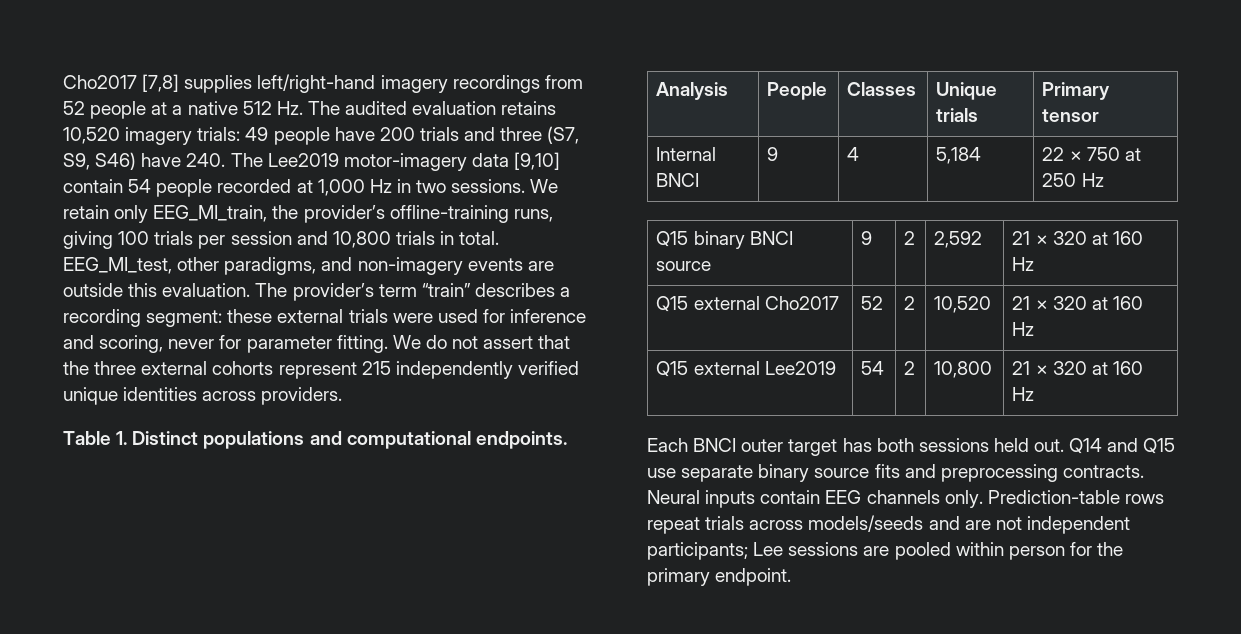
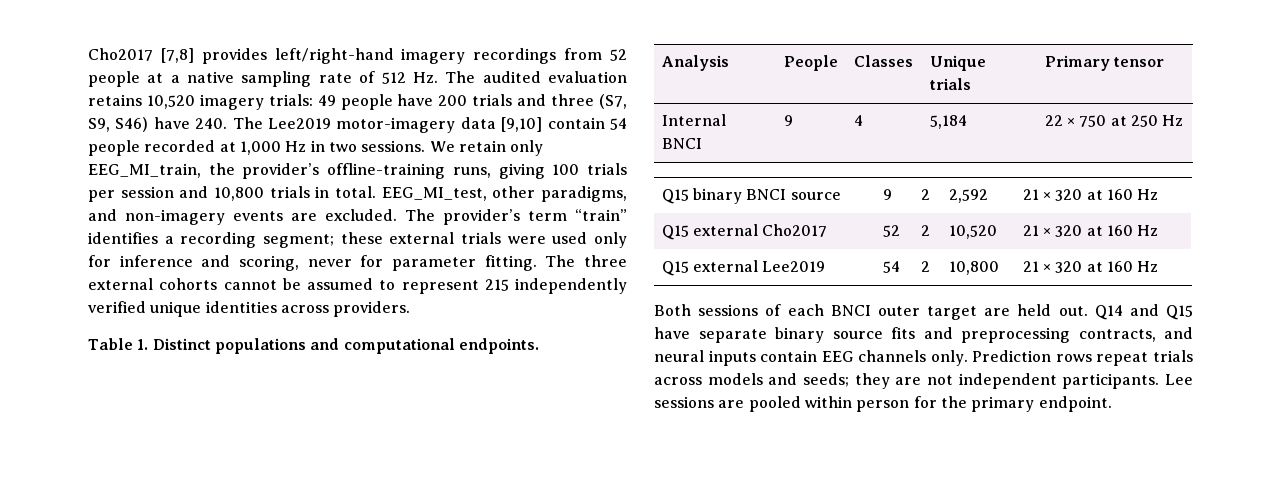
- Cho2017 [7,8] supplies left/right-hand imagery recordings from 52 people at a native 512 Hz. The audited evaluation retains 10,520 imagery trials: 49 people have 200 trials and three (S7, S9, S46) have 240. The Lee2019 motor-imagery data [9,10] contain 54 people recorded at 1,000 Hz in two sessions.
+ Cho2017 [7,8] provides left/right-hand imagery recordings from 52 people at a native sampling rate of 512 Hz. The audited evaluation retains 10,520 imagery trials: 49 people have 200 trials and three (S7, S9, S46) have 240. The Lee2019 motor-imagery data [9,10] contain 54 people recorded at 1,000 Hz in two sessions.
- EEG_MI_test, other paradigms, and non-imagery events are outside this evaluation.
+ EEG_MI_test, other paradigms, and non-imagery events are excluded.
- The provider’s term “train” describes a recording segment: these external trials were used for inference and scoring, never for parameter fitting.
+ The provider’s term “train” identifies a recording segment; these external trials were used only for inference and scoring, never for parameter fitting.
- We do not assert that the three external cohorts represent 215 independently verified unique identities across providers.
+ The three external cohorts cannot be assumed to represent 215 independently verified unique identities across providers.
- Each BNCI outer target has both sessions held out.
+ Both sessions of each BNCI outer target are held out.
- Q14 and Q15 use separate binary source fits and preprocessing contracts. Neural inputs contain EEG channels only.
+ Q14 and Q15 have separate binary source fits and preprocessing contracts, and neural inputs contain EEG channels only.
- Prediction-table rows repeat trials across models/seeds and are not independent participants; Lee sessions are pooled within person for the primary endpoint.
+ Prediction rows repeat trials across models and seeds; they are not independent participants. Lee sessions are pooled within person for the primary endpoint.

